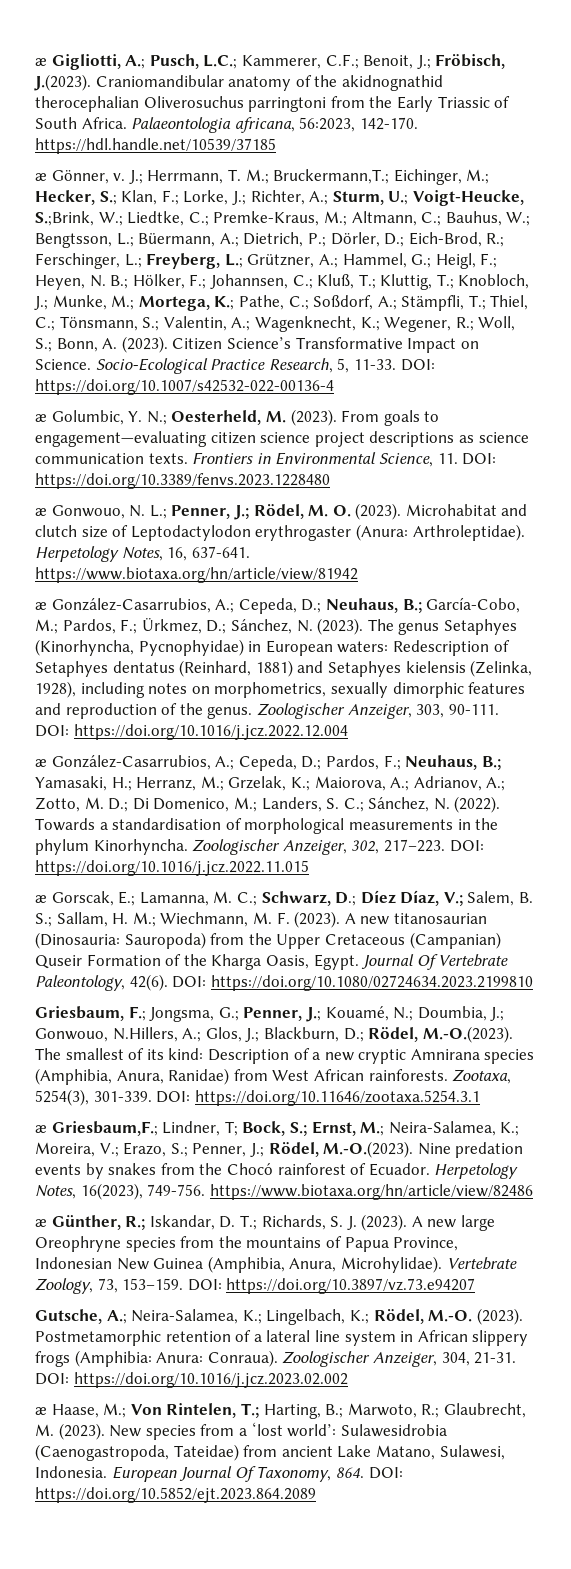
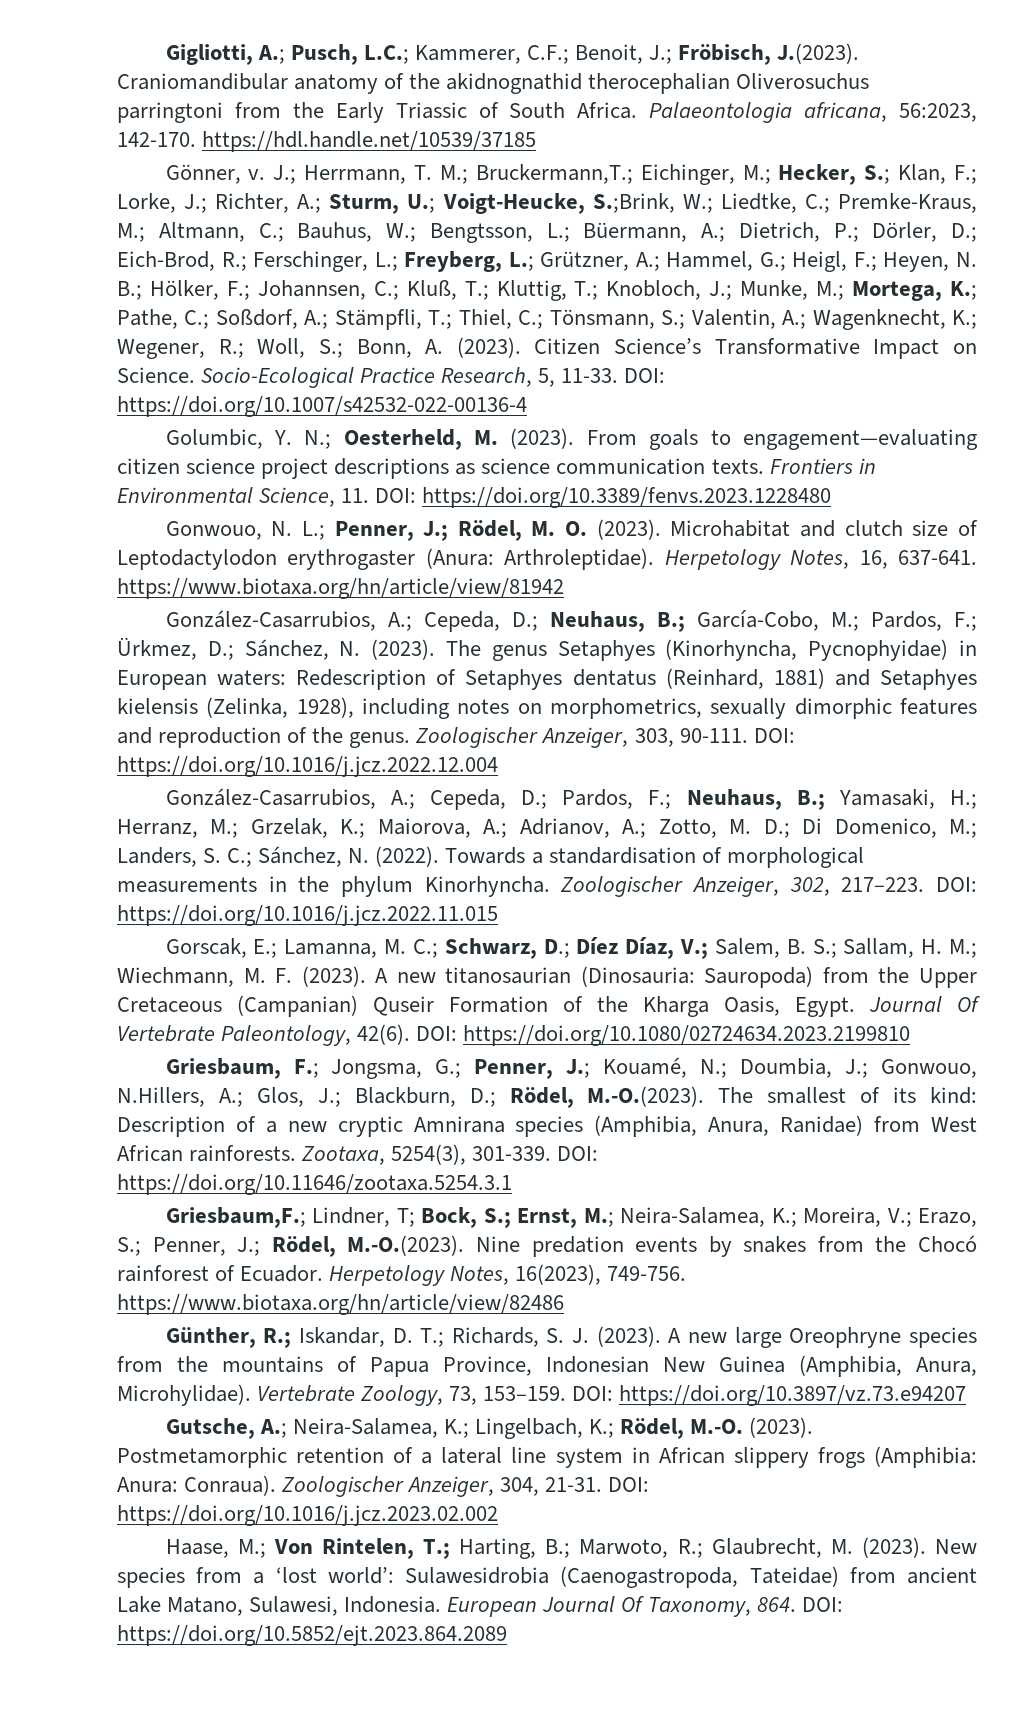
- æ Gigliotti, A.; Pusch, L.C.; Kammerer, C.F.; Benoit, J.; Fröbisch, J.(2023). Craniomandibular anatomy of the akidnognathid therocephalian Oliverosuchus parringtoni from the Early Triassic of South Africa.
+ Gigliotti, A.; Pusch, L.C.; Kammerer, C.F.; Benoit, J.; Fröbisch, J.(2023). Craniomandibular anatomy of the akidnognathid therocephalian Oliverosuchus parringtoni from the Early Triassic of South Africa.
- æ Gönner, v.
+ Gönner, v.
- æ Golumbic, Y. N.; Oesterheld, M. (2023).
+ Golumbic, Y. N.; Oesterheld, M. (2023).
- æ Gonwouo, N. L.; Penner, J.; Rödel, M. O. (2023).
+ Gonwouo, N. L.; Penner, J.; Rödel, M. O. (2023).
- æ González-Casarrubios, A.; Cepeda, D.; Neuhaus, B.; García-Cobo, M.; Pardos, F.; Ürkmez, D.; Sánchez, N. (2023).
+ González-Casarrubios, A.; Cepeda, D.; Neuhaus, B.; García-Cobo, M.; Pardos, F.; Ürkmez, D.; Sánchez, N. (2023).
- æ González-Casarrubios, A.; Cepeda, D.; Pardos, F.; Neuhaus, B.; Yamasaki, H.; Herranz, M.; Grzelak, K.; Maiorova, A.; Adrianov, A.; Zotto, M. D.; Di Domenico, M.; Landers, S. C.; Sánchez, N. (2022).
+ González-Casarrubios, A.; Cepeda, D.; Pardos, F.; Neuhaus, B.; Yamasaki, H.; Herranz, M.; Grzelak, K.; Maiorova, A.; Adrianov, A.; Zotto, M. D.; Di Domenico, M.; Landers, S. C.; Sánchez, N. (2022).
- æ Gorscak, E.; Lamanna, M. C.; Schwarz, D.; Díez Díaz, V.; Salem, B. S.; Sallam, H. M.; Wiechmann, M. F. (2023).
+ Gorscak, E.; Lamanna, M. C.; Schwarz, D.; Díez Díaz, V.; Salem, B. S.; Sallam, H. M.; Wiechmann, M. F. (2023).
- æ Griesbaum,F.; Lindner, T; Bock, S.; Ernst, M.; Neira-Salamea, K.; Moreira, V.; Erazo, S.; Penner, J.; Rödel, M.-O.(2023). Nine predation events by snakes from the Chocó rainforest of Ecuador.
+ Griesbaum,F.; Lindner, T; Bock, S.; Ernst, M.; Neira-Salamea, K.; Moreira, V.; Erazo, S.; Penner, J.; Rödel, M.-O.(2023). Nine predation events by snakes from the Chocó rainforest of Ecuador.
- æ Günther, R.; Iskandar, D. T.; Richards, S. J. (2023).
+ Günther, R.; Iskandar, D. T.; Richards, S. J. (2023).
- æ Haase, M.; Von Rintelen, T.; Harting, B.; Marwoto, R.; Glaubrecht, M. (2023).
+ Haase, M.; Von Rintelen, T.; Harting, B.; Marwoto, R.; Glaubrecht, M. (2023).

